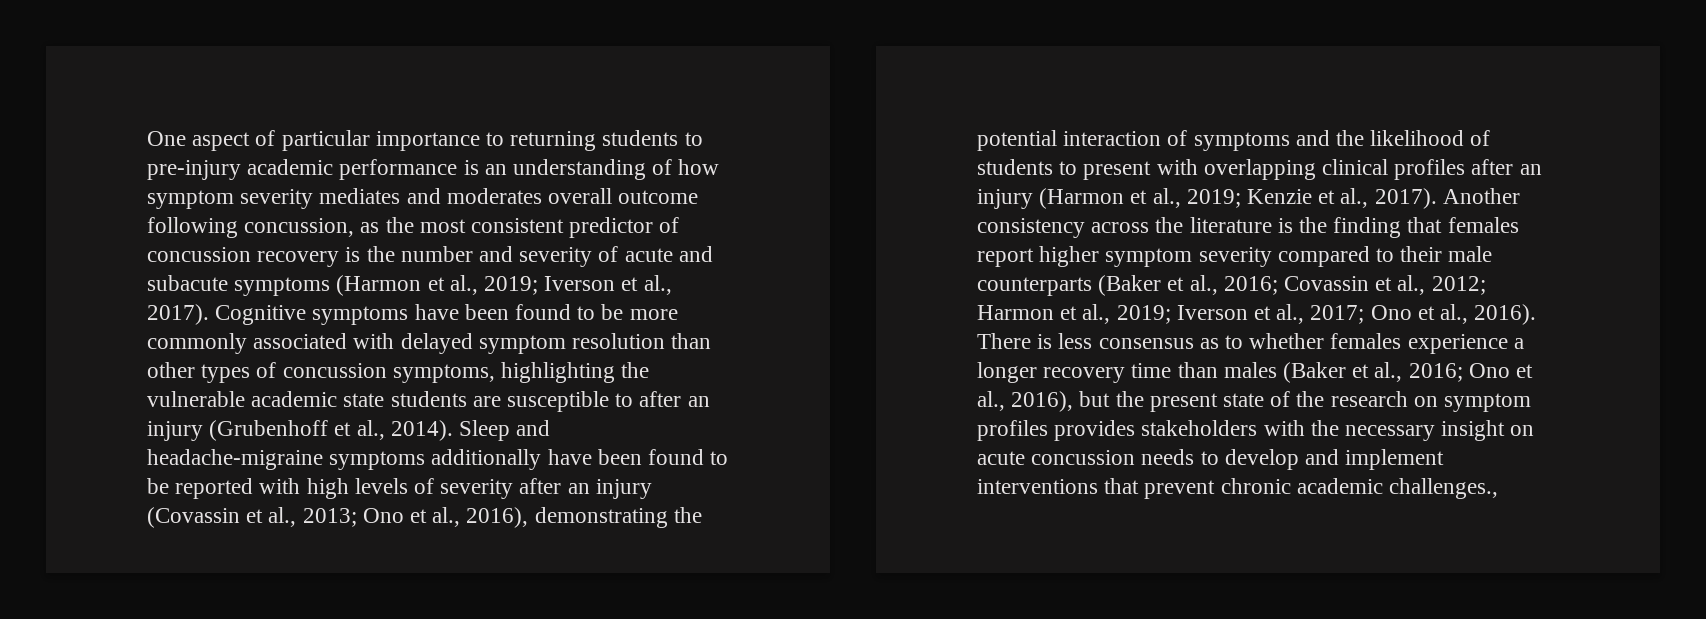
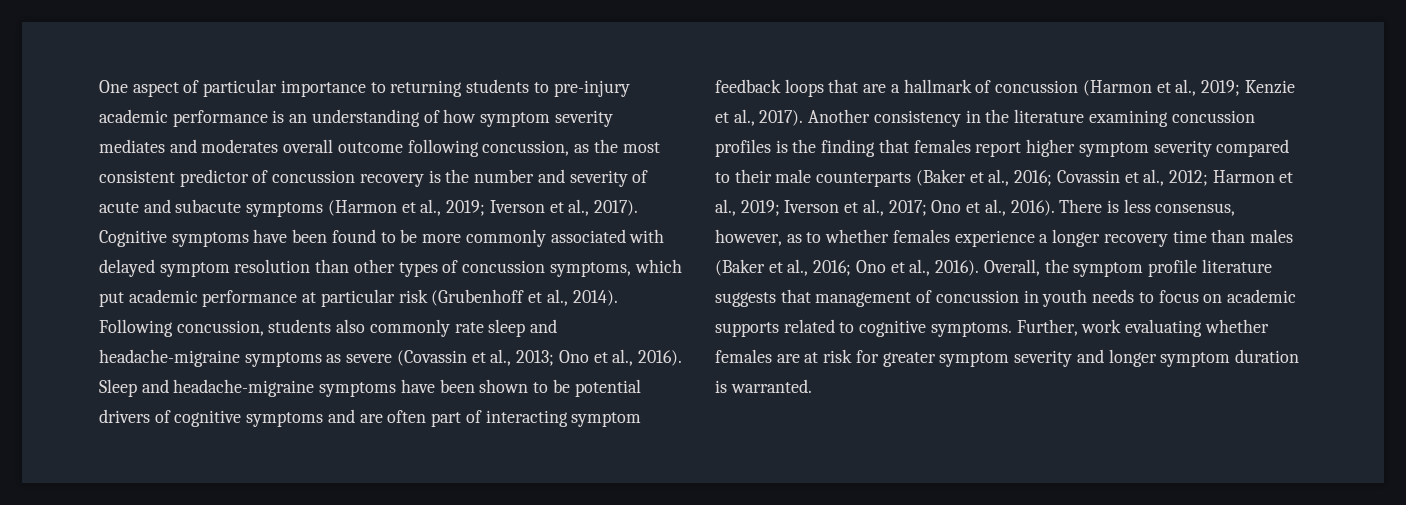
- Cognitive symptoms have been found to be more commonly associated with delayed symptom resolution than other types of concussion symptoms, highlighting the vulnerable academic state students are susceptible to after an injury (Grubenhoff et al., 2014). Sleep and headache-migraine symptoms additionally have been found to be reported with high levels of severity after an injury (Covassin et al., 2013; Ono et al., 2016), demonstrating the potential interaction of symptoms and the likelihood of students to present with overlapping clinical profiles after an injury (Harmon et al., 2019; Kenzie et al., 2017).
+ Cognitive symptoms have been found to be more commonly associated with delayed symptom resolution than other types of concussion symptoms, which put academic performance at particular risk (Grubenhoff et al., 2014). Following concussion, students also commonly rate sleep and headache-migraine symptoms as severe (Covassin et al., 2013; Ono et al., 2016). Sleep and headache-migraine symptoms have been shown to be potential drivers of cognitive symptoms and are often part of interacting symptom feedback loops that are a hallmark of concussion (Harmon et al., 2019; Kenzie et al., 2017).
- Another consistency across the literature is the finding that females report higher symptom severity compared to their male counterparts (Baker et al., 2016; Covassin et al., 2012; Harmon et al., 2019; Iverson et al., 2017; Ono et al., 2016).
+ Another consistency in the literature examining concussion profiles is the finding that females report higher symptom severity compared to their male counterparts (Baker et al., 2016; Covassin et al., 2012; Harmon et al., 2019; Iverson et al., 2017; Ono et al., 2016).
- There is less consensus as to whether females experience a longer recovery time than males (Baker et al., 2016; Ono et al., 2016), but the present state of the research on symptom profiles provides stakeholders with the necessary insight on acute concussion needs to develop and implement interventions that prevent chronic academic challenges.,
+ There is less consensus, however, as to whether females experience a longer recovery time than males (Baker et al., 2016; Ono et al., 2016). Overall, the symptom profile literature suggests that management of concussion in youth needs to focus on academic supports related to cognitive symptoms. Further, work evaluating whether females are at risk for greater symptom severity and longer symptom duration is warranted.

